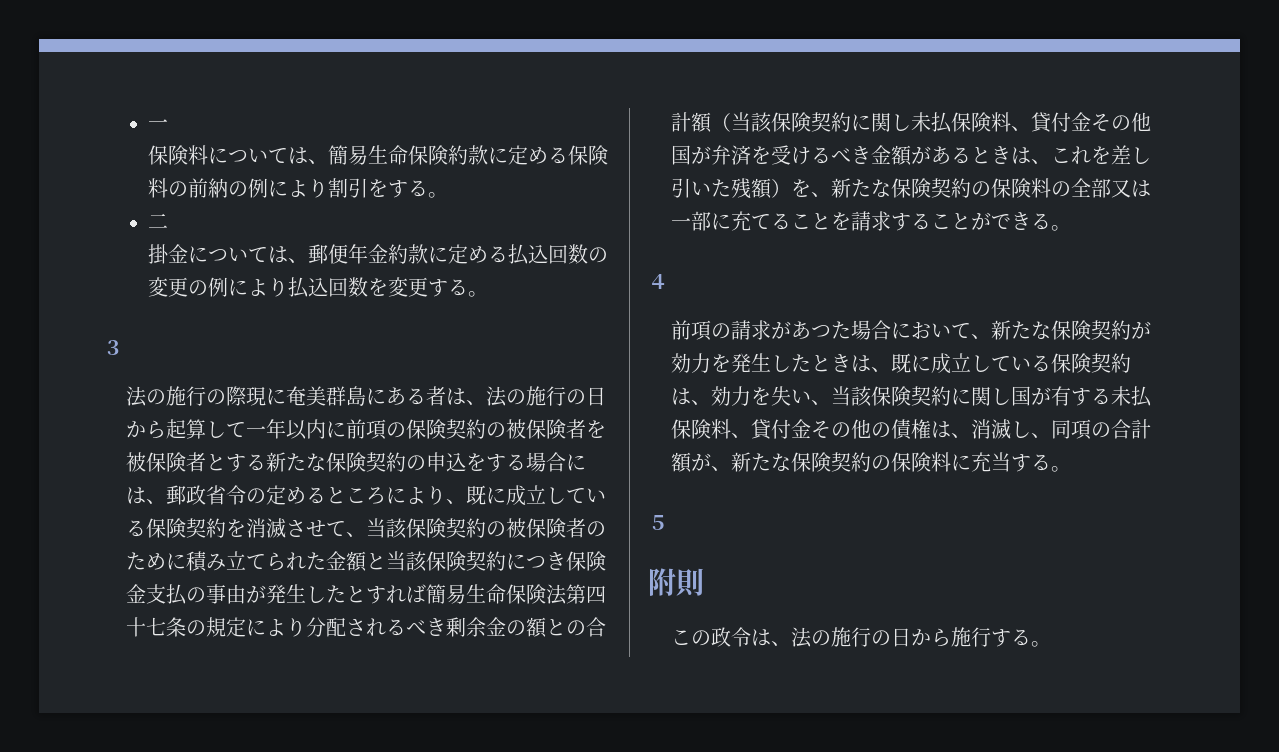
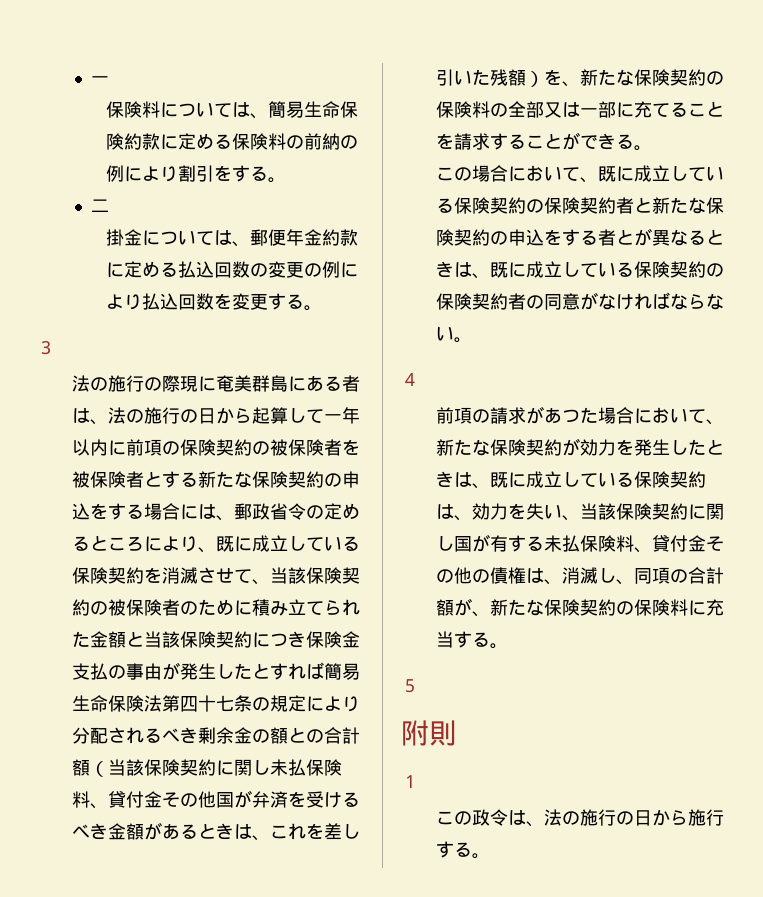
+ この場合において、既に成立している保険契約の保険契約者と新たな保険契約の申込をする者とが異なるときは、既に成立している保険契約の保険契約者の同意がなければならない。
+ １

